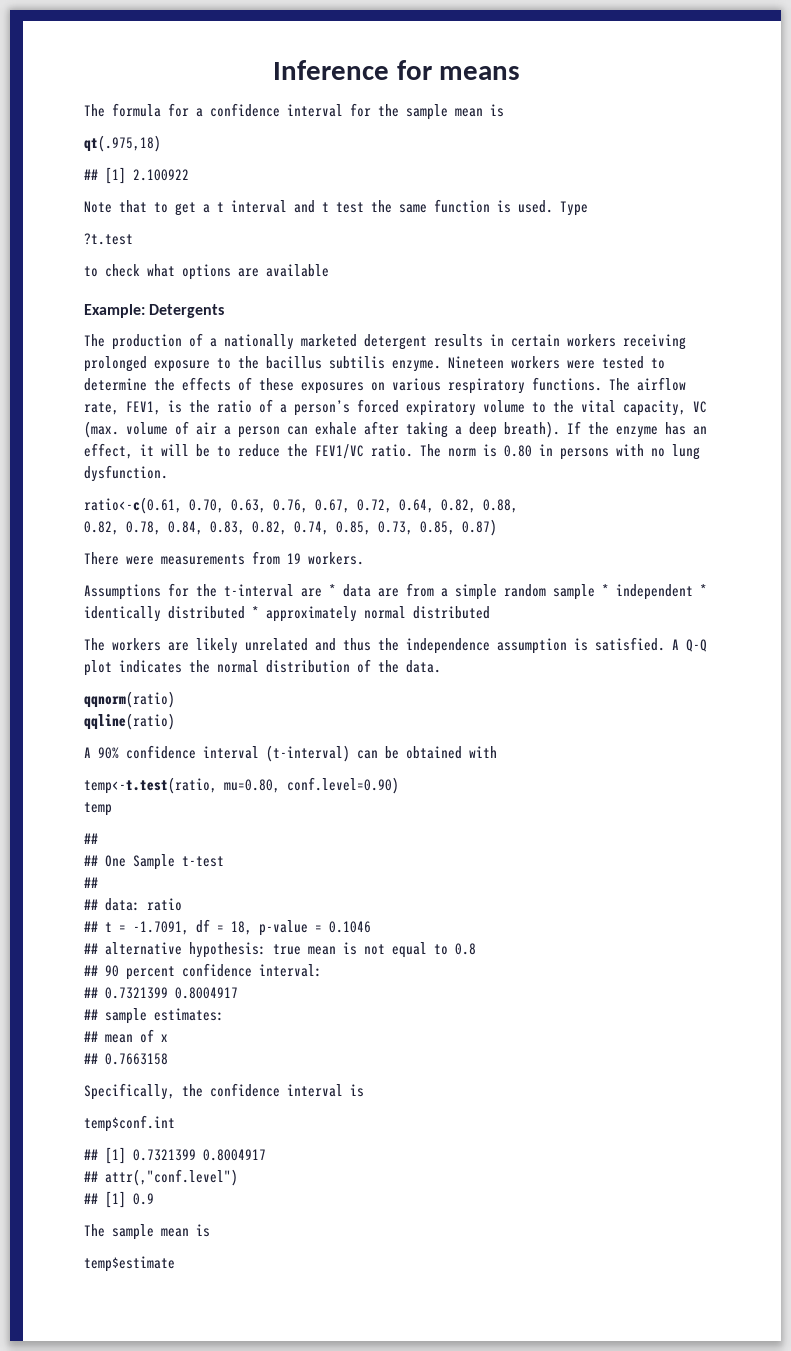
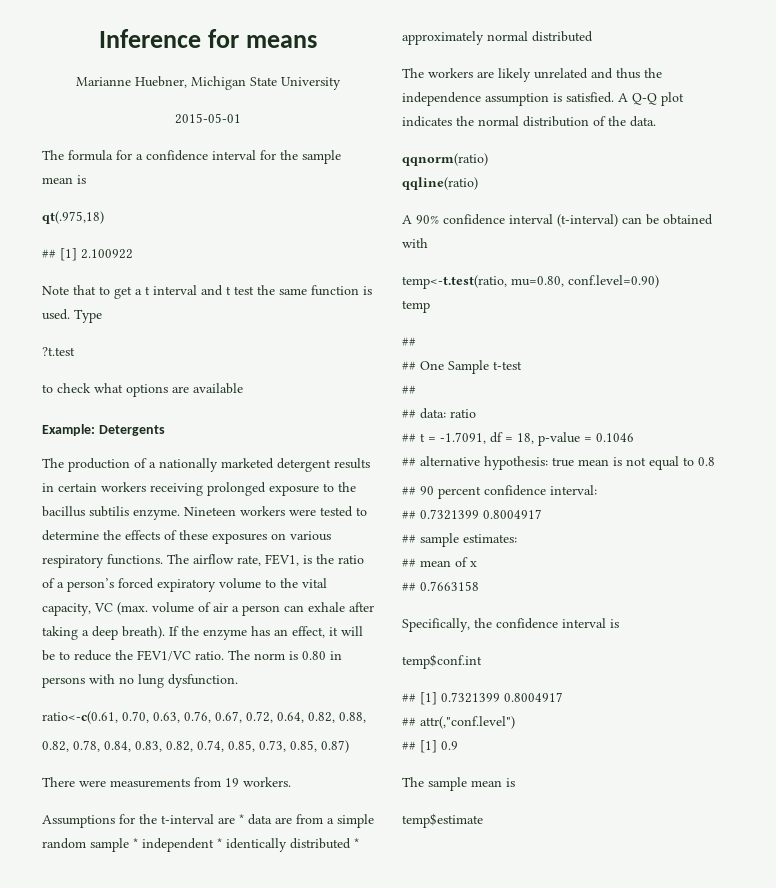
+ Marianne Huebner, Michigan State University
+ 2015-05-01

